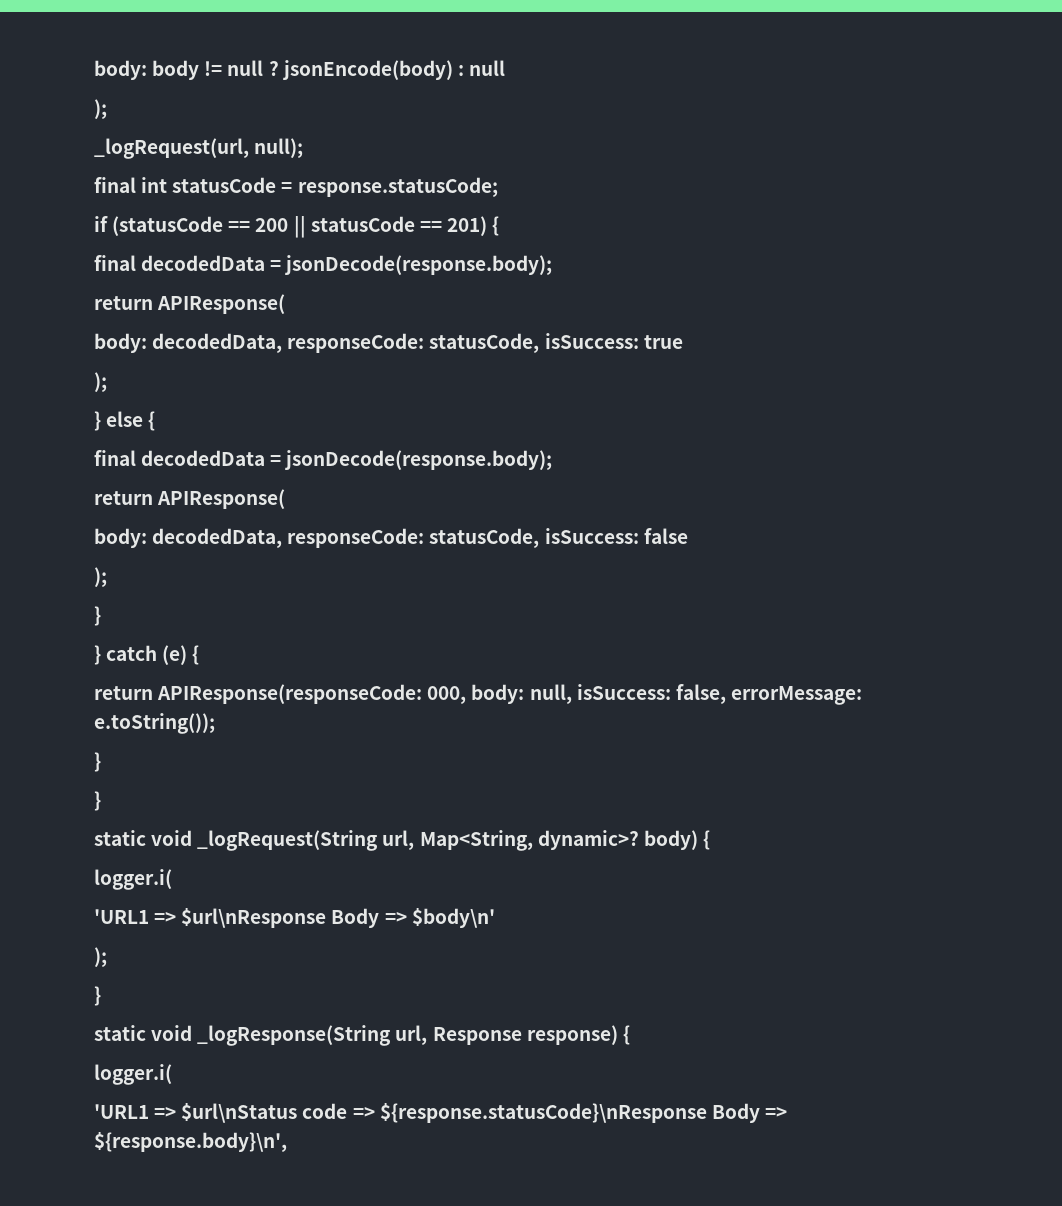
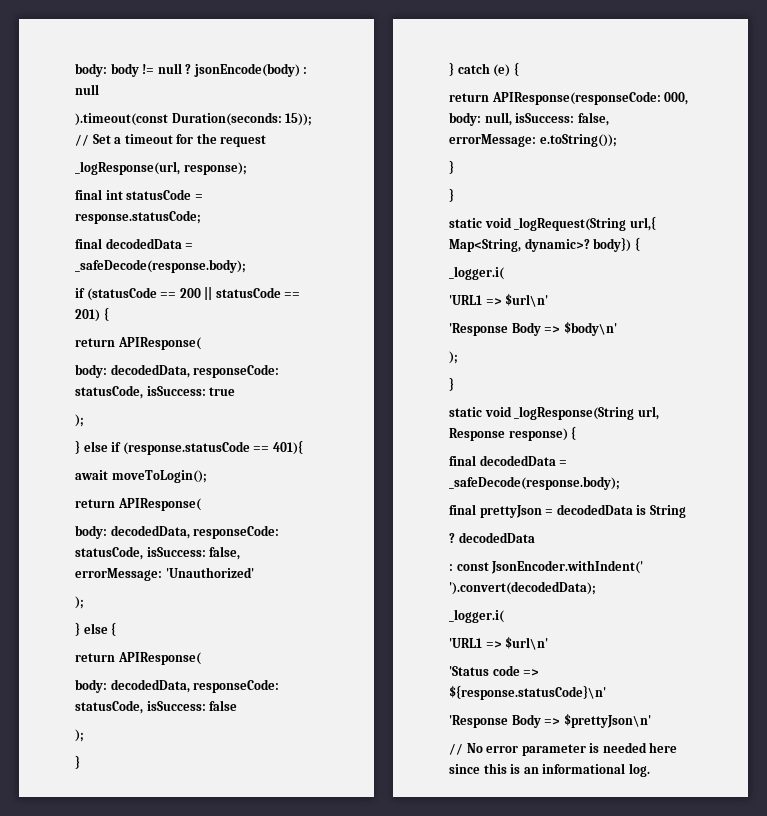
  body: body != null ? jsonEncode(body) : null
- );
- _logRequest(url, null);
+ ).timeout(const Duration(seconds: 15)); // Set a timeout for the request
+ _logResponse(url, response);
  final int statusCode = response.statusCode;
+ final decodedData = _safeDecode(response.body);
  if (statusCode == 200 || statusCode == 201) {
- final decodedData = jsonDecode(response.body);
+ } else if (response.statusCode == 401){
+ await moveToLogin();
+ return APIResponse(
+ body: decodedData, responseCode: statusCode, isSuccess: false, errorMessage: 'Unauthorized'
+ );
  } else {
- final decodedData = jsonDecode(response.body);
- static void _logRequest(String url, Map<String, dynamic>? body) {
- logger.i(
- 'URL1 => $url\nResponse Body => $body\n'
+ static void _logRequest(String url,{ Map<String, dynamic>? body}) {
+ _logger.i(
+ 'URL1 => $url\n'
+ 'Response Body => $body\n'
  static void _logResponse(String url, Response response) {
- logger.i(
- 'URL1 => $url\nStatus code => ${response.statusCode}\nResponse Body => ${response.body}\n',
+ final decodedData = _safeDecode(response.body);
+ final prettyJson = decodedData is String
+ ? decodedData
+ : const JsonEncoder.withIndent(' ').convert(decodedData);
+ _logger.i(
+ 'URL1 => $url\n'
+ 'Status code => ${response.statusCode}\n'
+ 'Response Body => $prettyJson\n'
+ // No error parameter is needed here since this is an informational log.

